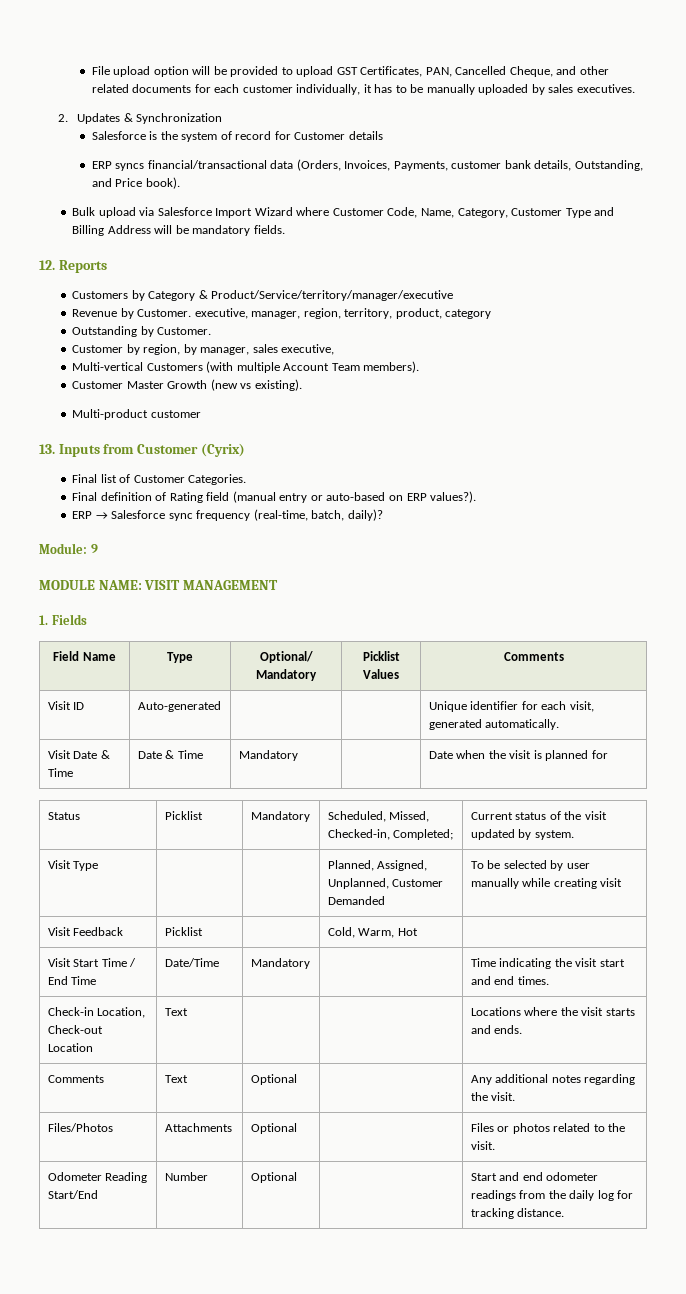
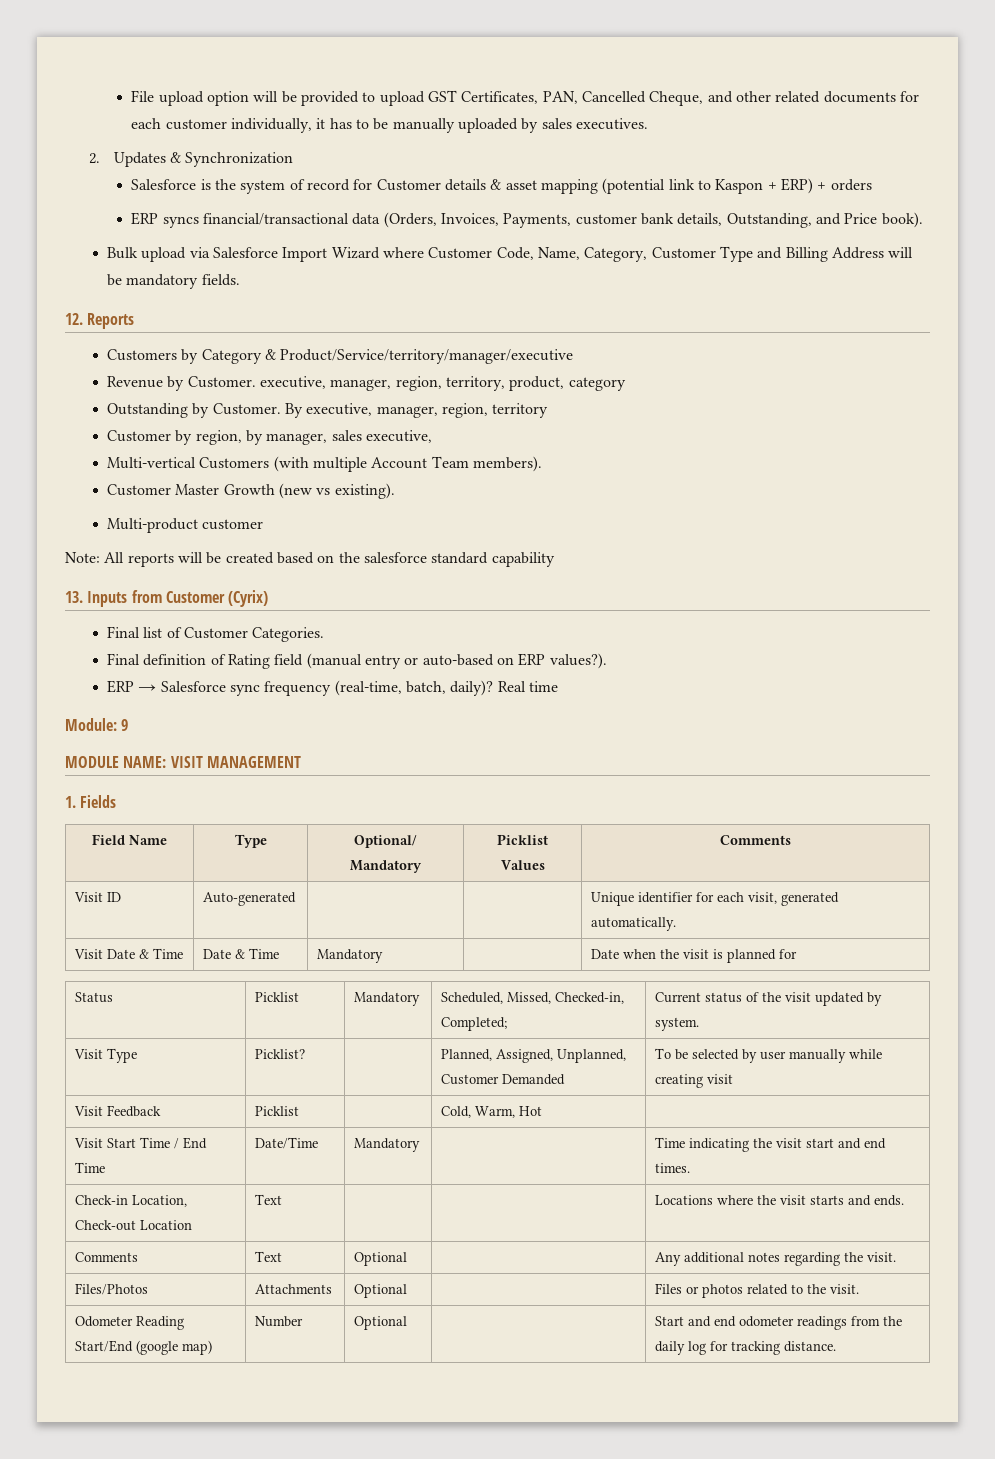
- Salesforce is the system of record for Customer details
+ Salesforce is the system of record for Customer details & asset mapping (potential link to Kaspon + ERP) + orders
+ By executive, manager, region, territory
+ Note: All reports will be created based on the salesforce standard capability
+ Real time
- Visit Type | | | Planned, Assigned, Unplanned, Customer Demanded | To be selected by user manually while creating visit
+ Visit Type | Picklist? | | Planned, Assigned, Unplanned, Customer Demanded | To be selected by user manually while creating visit
- Odometer Reading Start/End | Number | Optional | | Start and end odometer readings from the daily log for tracking distance.
+ Odometer Reading Start/End (google map) | Number | Optional | | Start and end odometer readings from the daily log for tracking distance.

